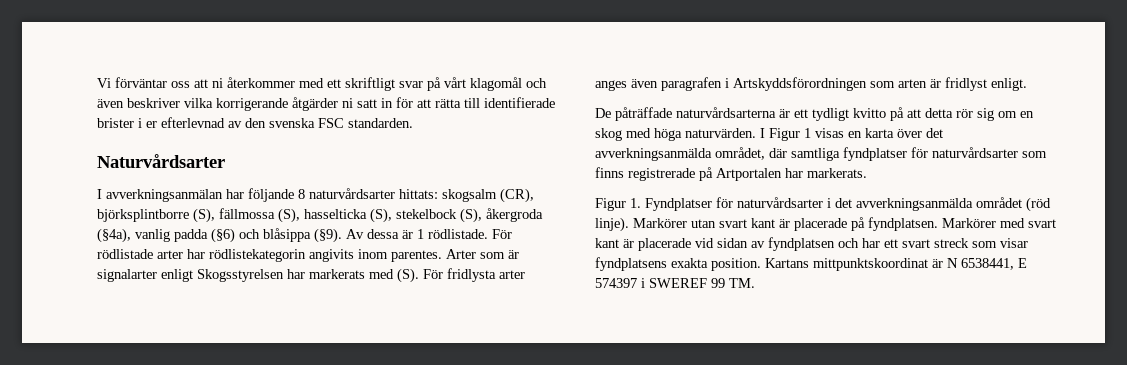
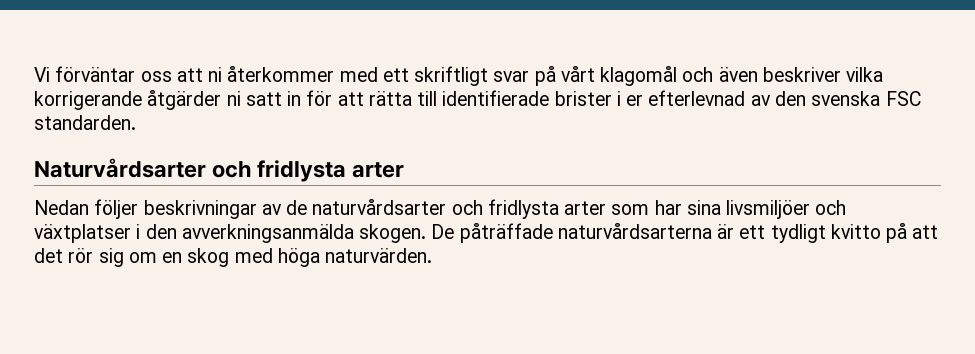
- Naturvårdsarter
- I avverkningsanmälan har följande 8 naturvårdsarter hittats: skogsalm (CR), björksplintborre (S), fällmossa (S), hasselticka (S), stekelbock (S), åkergroda (§4a), vanlig padda (§6) och blåsippa (§9). Av dessa är 1 rödlistade. För rödlistade arter har rödlistekategorin angivits inom parentes. Arter som är signalarter enligt Skogsstyrelsen har markerats med (S). För fridlysta arter anges även paragrafen i Artskyddsförordningen som arten är fridlyst enligt.
- De påträffade naturvårdsarterna är ett tydligt kvitto på att detta rör sig om en skog med höga naturvärden. I Figur 1 visas en karta över det avverkningsanmälda området, där samtliga fyndplatser för naturvårdsarter som finns registrerade på Artportalen har markerats.
- Figur 1. Fyndplatser för naturvårdsarter i det avverkningsanmälda området (röd linje). Markörer utan svart kant är placerade på fyndplatsen. Markörer med svart kant är placerade vid sidan av fyndplatsen och har ett svart streck som visar fyndplatsens exakta position. Kartans mittpunktskoordinat är N 6538441, E 574397 i SWEREF 99 TM.
+ Naturvårdsarter och fridlysta arter
+ Nedan följer beskrivningar av de naturvårdsarter och fridlysta arter som har sina livsmiljöer och växtplatser i den avverkningsanmälda skogen. De påträffade naturvårdsarterna är ett tydligt kvitto på att det rör sig om en skog med höga naturvärden.

